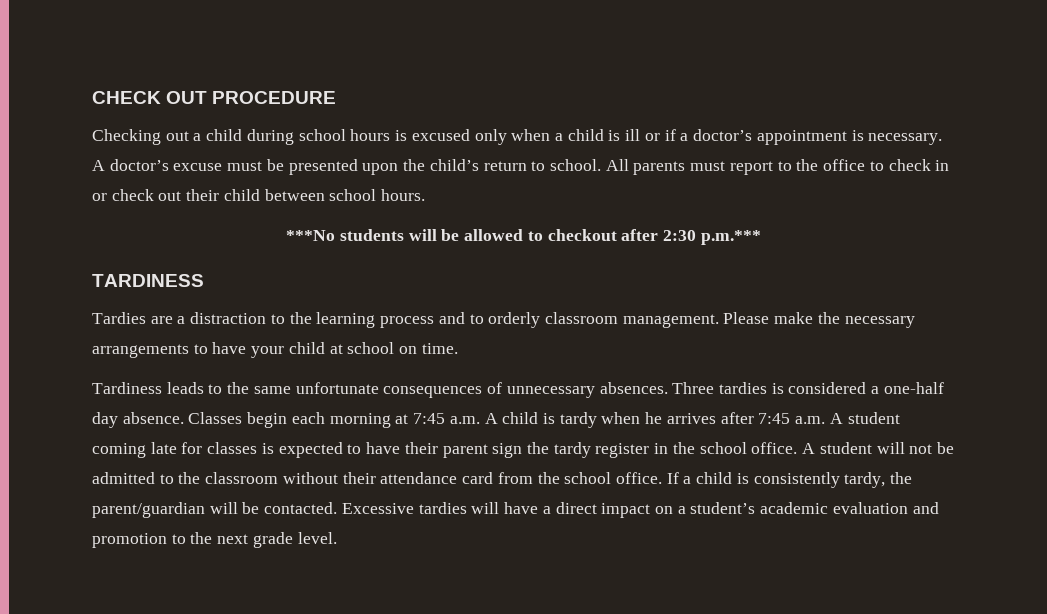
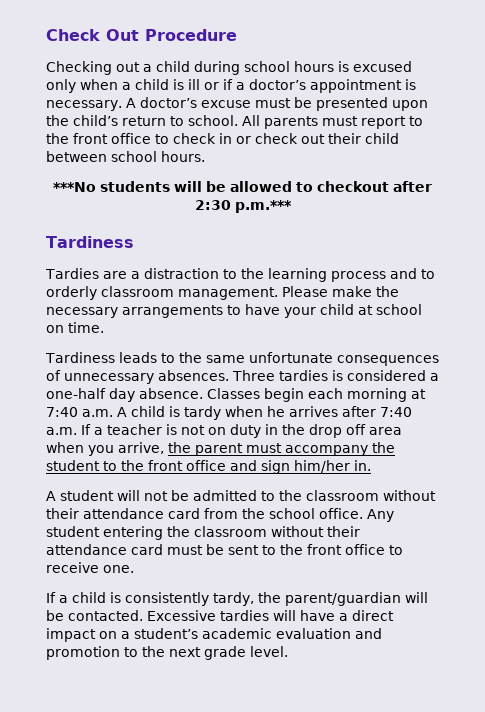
- CHECK OUT PROCEDURE
+ Check Out Procedure
- All parents must report to the office to check in or check out their child between school hours.
+ All parents must report to the front office to check in or check out their child between school hours.
  ***No students will be allowed to checkout after 2:30 p.m.***
- TARDINESS
+ Tardiness
- Classes begin each morning at 7:45 a.m. A child is tardy when he arrives after 7:45 a.m. A student coming late for classes is expected to have their parent sign the tardy register in the school office. A student will not be admitted to the classroom without their attendance card from the school office. If a child is consistently tardy, the parent/guardian will be contacted.
+ Classes begin each morning at 7:40 a.m. A child is tardy when he arrives after 7:40 a.m. If a teacher is not on duty in the drop off area when you arrive, the parent must accompany the student to the front office and sign him/her in.
+ A student will not be admitted to the classroom without their attendance card from the school office. Any student entering the classroom without their attendance card must be sent to the front office to receive one.
+ If a child is consistently tardy, the parent/guardian will be contacted.

